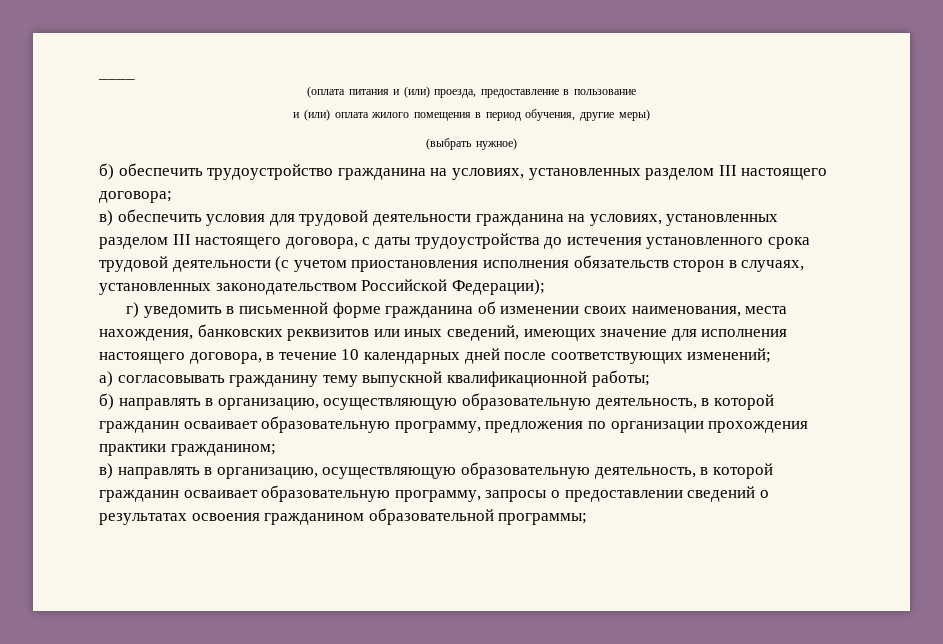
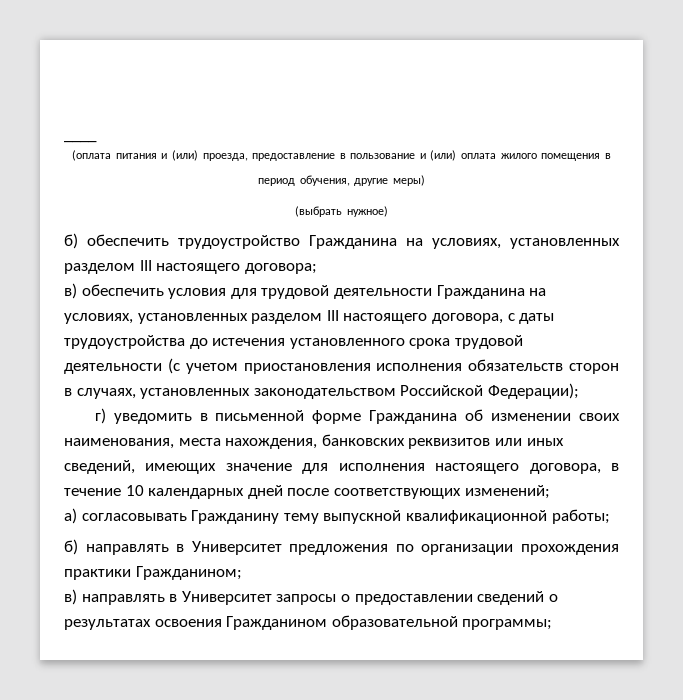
- (оплата питания и (или) проезда, предоставление в пользование
- и (или) оплата жилого помещения в период обучения, другие меры)
+ (оплата питания и (или) проезда, предоставление в пользование и (или) оплата жилого помещения в период обучения, другие меры)
- б) обеспечить трудоустройство гражданина на условиях, установленных разделом III настоящего договора;
+ б) обеспечить трудоустройство Гражданина на условиях, установленных разделом III настоящего договора;
- в) обеспечить условия для трудовой деятельности гражданина на условиях, установленных разделом III настоящего договора, с даты трудоустройства до истечения установленного срока трудовой деятельности (с учетом приостановления исполнения обязательств сторон в случаях, установленных законодательством Российской Федерации);
+ в) обеспечить условия для трудовой деятельности Гражданина на условиях, установленных разделом III настоящего договора, с даты трудоустройства до истечения установленного срока трудовой деятельности (с учетом приостановления исполнения обязательств сторон в случаях, установленных законодательством Российской Федерации);
- г) уведомить в письменной форме гражданина об изменении своих наименования, места нахождения, банковских реквизитов или иных сведений, имеющих значение для исполнения настоящего договора, в течение 10 календарных дней после соответствующих изменений;
+ г) уведомить в письменной форме Гражданина об изменении своих наименования, места нахождения, банковских реквизитов или иных сведений, имеющих значение для исполнения настоящего договора, в течение 10 календарных дней после соответствующих изменений;
- а) согласовывать гражданину тему выпускной квалификационной работы;
+ а) согласовывать Гражданину тему выпускной квалификационной работы;
- б) направлять в организацию, осуществляющую образовательную деятельность, в которой гражданин осваивает образовательную программу, предложения по организации прохождения практики гражданином;
+ б) направлять в Университет предложения по организации прохождения практики Гражданином;
- в) направлять в организацию, осуществляющую образовательную деятельность, в которой гражданин осваивает образовательную программу, запросы о предоставлении сведений о результатах освоения гражданином образовательной программы;
+ в) направлять в Университет запросы о предоставлении сведений о результатах освоения Гражданином образовательной программы;

